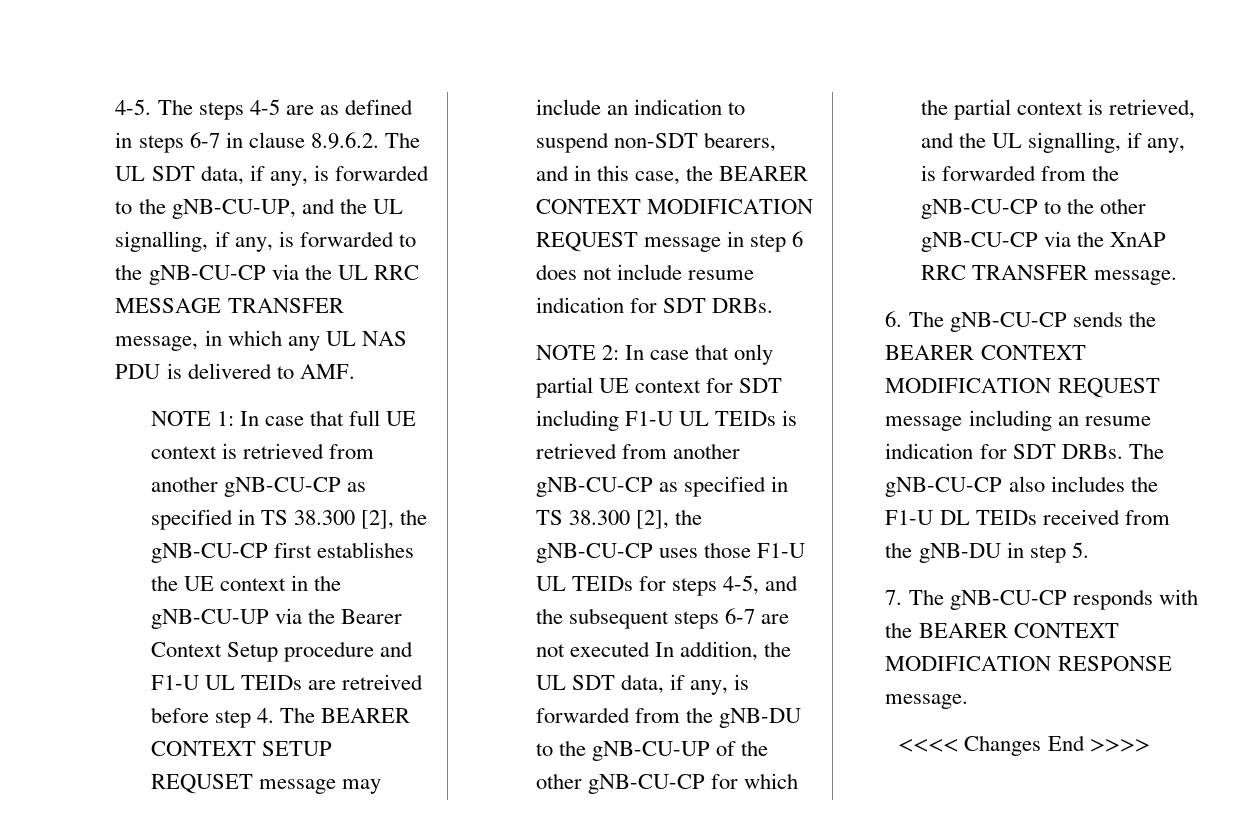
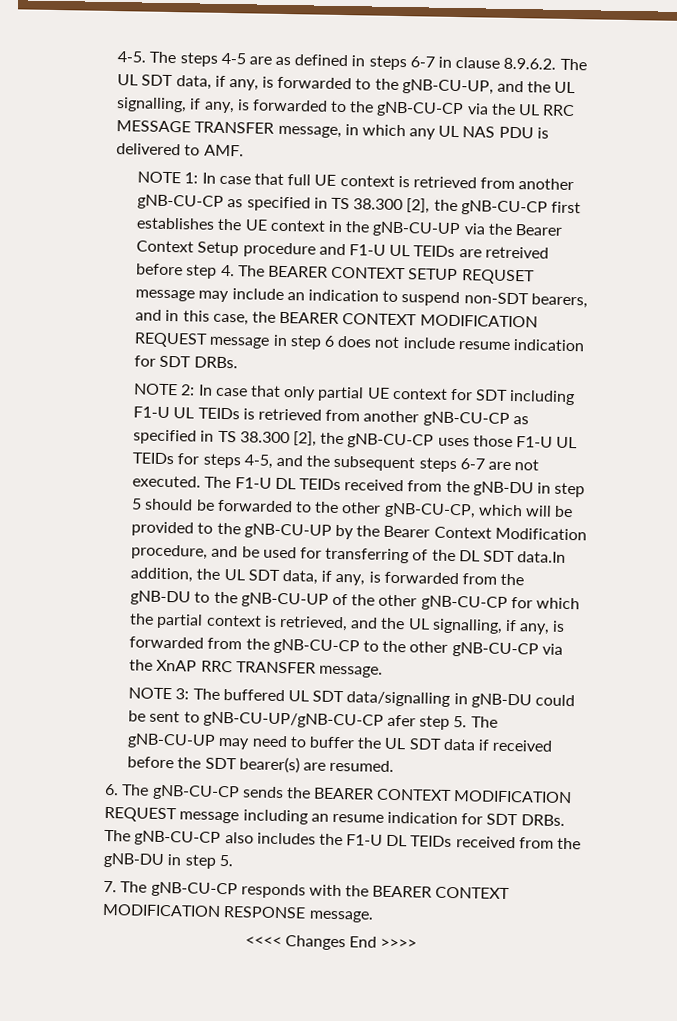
- In case that only partial UE context for SDT including F1-U UL TEIDs is retrieved from another gNB-CU-CP as specified in TS 38.300 [2], the gNB-CU-CP uses those F1-U UL TEIDs for steps 4-5, and the subsequent steps 6-7 are not executed In addition, the UL SDT data, if any, is forwarded from the gNB-DU to the gNB-CU-UP of the other gNB-CU-CP for which the partial context is retrieved, and the UL signalling, if any, is forwarded from the gNB-CU-CP to the other gNB-CU-CP via the XnAP RRC TRANSFER message.
+ In case that only partial UE context for SDT including F1-U UL TEIDs is retrieved from another gNB-CU-CP as specified in TS 38.300 [2], the gNB-CU-CP uses those F1-U UL TEIDs for steps 4-5, and the subsequent steps 6-7 are not executed. The F1-U DL TEIDs received from the gNB-DU in step 5 should be forwarded to the other gNB-CU-CP, which will be provided to the gNB-CU-UP by the Bearer Context Modification procedure, and be used for transferring of the DL SDT data.In addition, the UL SDT data, if any, is forwarded from the gNB-DU to the gNB-CU-UP of the other gNB-CU-CP for which the partial context is retrieved, and the UL signalling, if any, is forwarded from the gNB-CU-CP to the other gNB-CU-CP via the XnAP RRC TRANSFER message.
+ NOTE 3: The buffered UL SDT data/signalling in gNB-DU could be sent to gNB-CU-UP/gNB-CU-CP afer step 5. The gNB-CU-UP may need to buffer the UL SDT data if received before the SDT bearer(s) are resumed.

